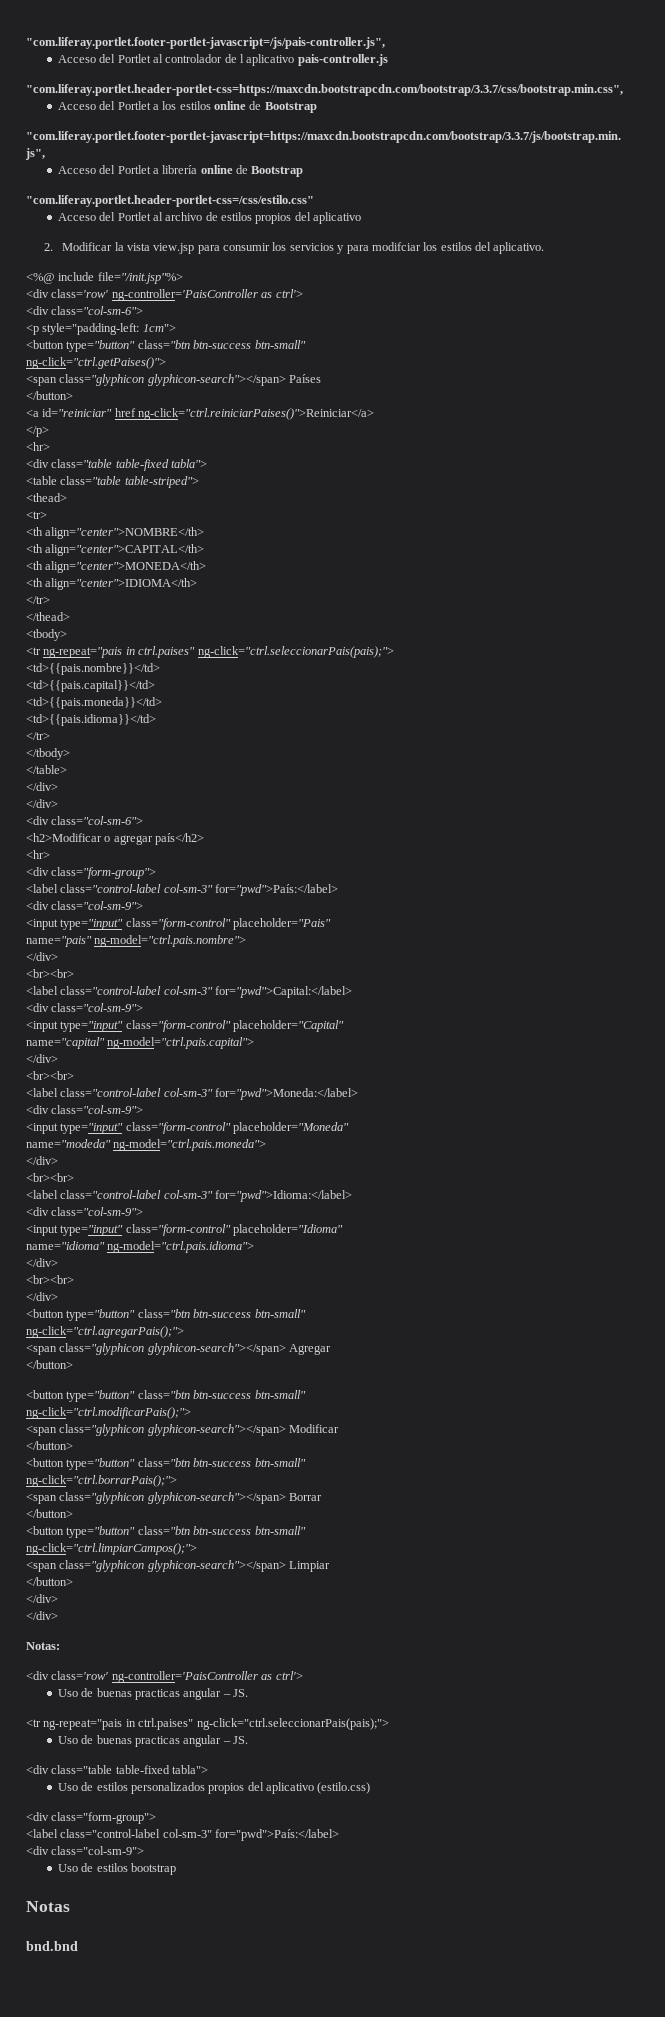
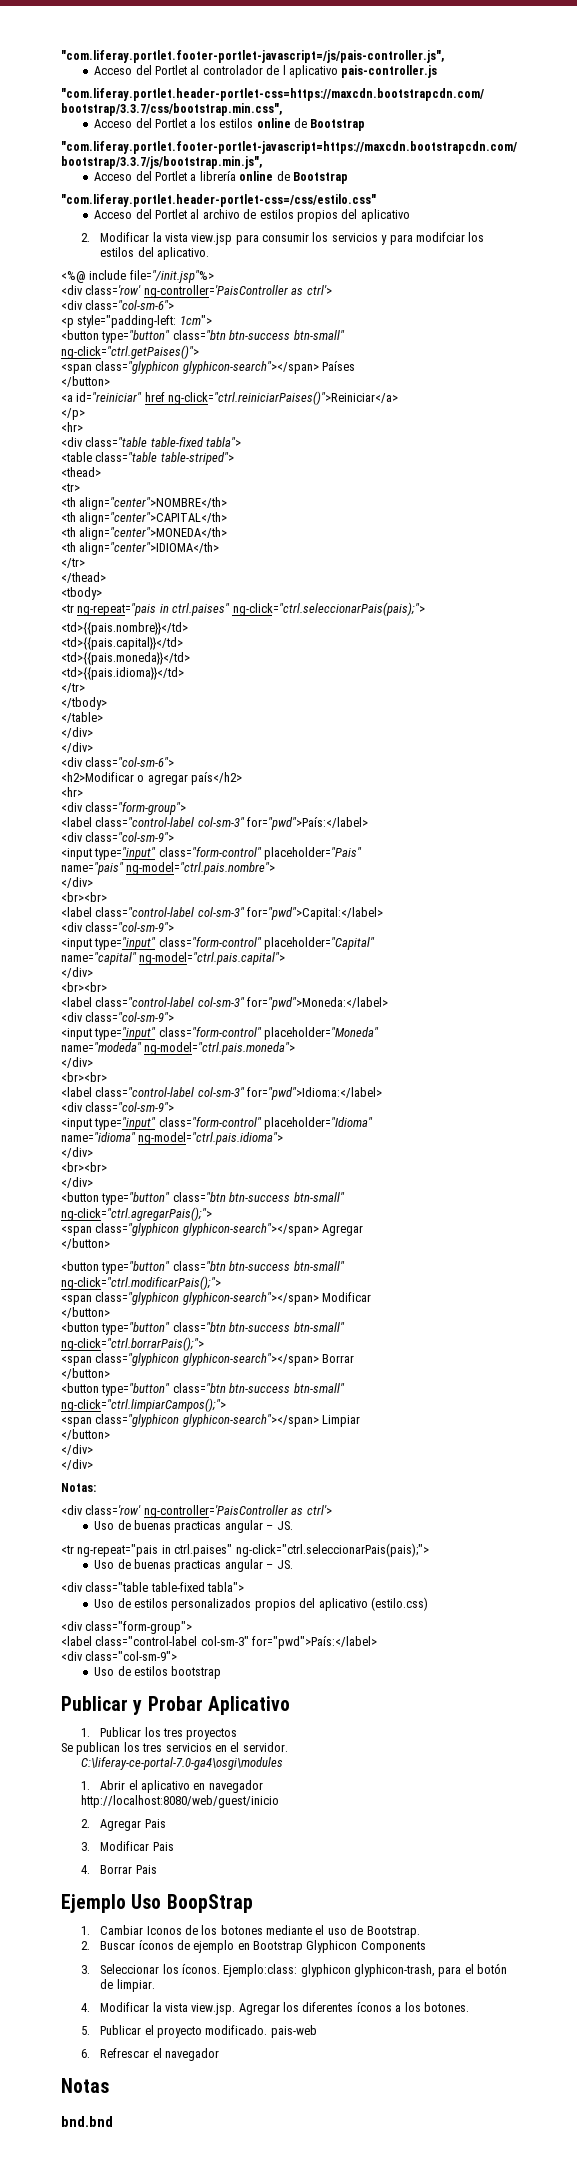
+ Publicar y Probar Aplicativo
+ 1. Publicar los tres proyectos
+ Se publican los tres servicios en el servidor.
+ C:\liferay-ce-portal-7.0-ga4\osgi\modules
+ 1. Abrir el aplicativo en navegador
+ http://localhost:8080/web/guest/inicio
+ 2. Agregar Pais
+ 3. Modificar Pais
+ 4. Borrar Pais
+ Ejemplo Uso BoopStrap
+ 1. Cambiar Iconos de los botones mediante el uso de Bootstrap.
+ 2. Buscar íconos de ejemplo en Bootstrap Glyphicon Components
+ 3. Seleccionar los íconos. Ejemplo:class: glyphicon glyphicon-trash, para el botón de limpiar.
+ 4. Modificar la vista view.jsp. Agregar los diferentes íconos a los botones.
+ 5. Publicar el proyecto modificado. pais-web
+ 6. Refrescar el navegador

